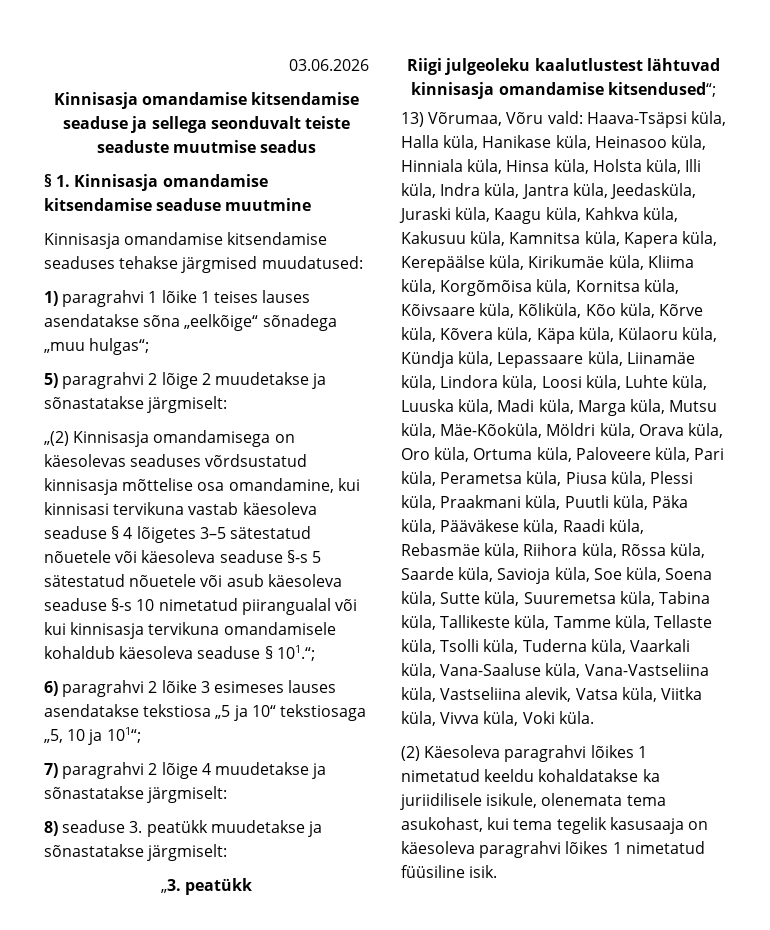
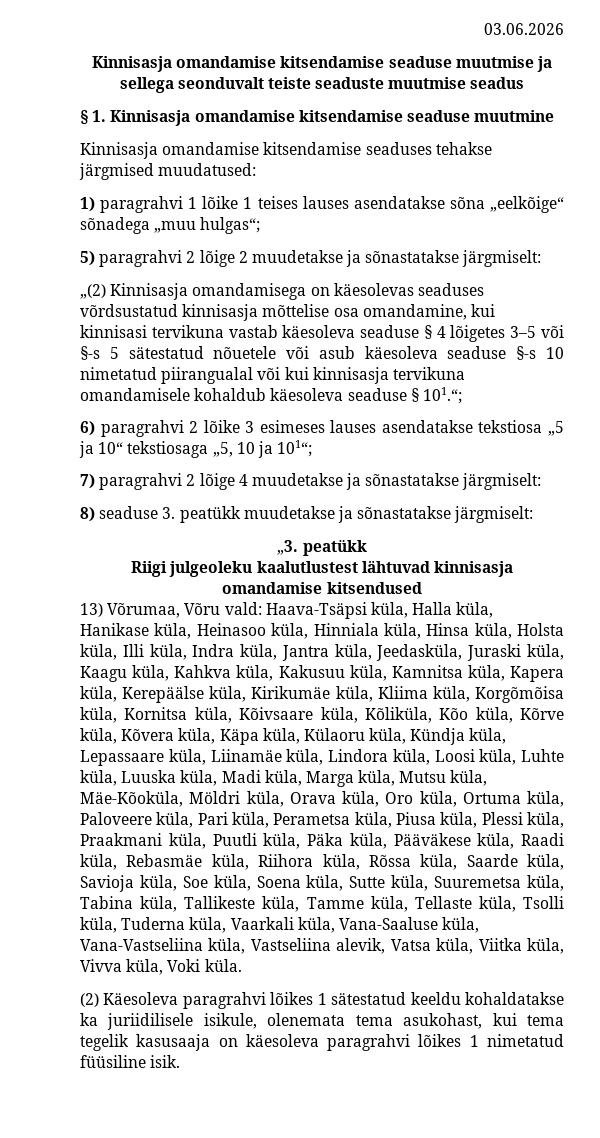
- Kinnisasja omandamise kitsendamise seaduse ja sellega seonduvalt teiste seaduste muutmise seadus
+ Kinnisasja omandamise kitsendamise seaduse muutmise ja sellega seonduvalt teiste seaduste muutmise seadus
- „(2) Kinnisasja omandamisega on käesolevas seaduses võrdsustatud kinnisasja mõttelise osa omandamine, kui kinnisasi tervikuna vastab käesoleva seaduse § 4 lõigetes 3–5 sätestatud nõuetele või käesoleva seaduse §-s 5 sätestatud nõuetele või asub käesoleva seaduse §-s 10 nimetatud piirangualal või kui kinnisasja tervikuna omandamisele kohaldub käesoleva seaduse § 101.“;
+ „(2) Kinnisasja omandamisega on käesolevas seaduses võrdsustatud kinnisasja mõttelise osa omandamine, kui kinnisasi tervikuna vastab käesoleva seaduse § 4 lõigetes 3–5 või §-s 5 sätestatud nõuetele või asub käesoleva seaduse §-s 10 nimetatud piirangualal või kui kinnisasja tervikuna omandamisele kohaldub käesoleva seaduse § 101.“;
- Riigi julgeoleku kaalutlustest lähtuvad kinnisasja omandamise kitsendused“;
+ Riigi julgeoleku kaalutlustest lähtuvad kinnisasja omandamise kitsendused
- (2) Käesoleva paragrahvi lõikes 1 nimetatud keeldu kohaldatakse ka juriidilisele isikule, olenemata tema asukohast, kui tema tegelik kasusaaja on käesoleva paragrahvi lõikes 1 nimetatud füüsiline isik.
+ (2) Käesoleva paragrahvi lõikes 1 sätestatud keeldu kohaldatakse ka juriidilisele isikule, olenemata tema asukohast, kui tema tegelik kasusaaja on käesoleva paragrahvi lõikes 1 nimetatud füüsiline isik.

